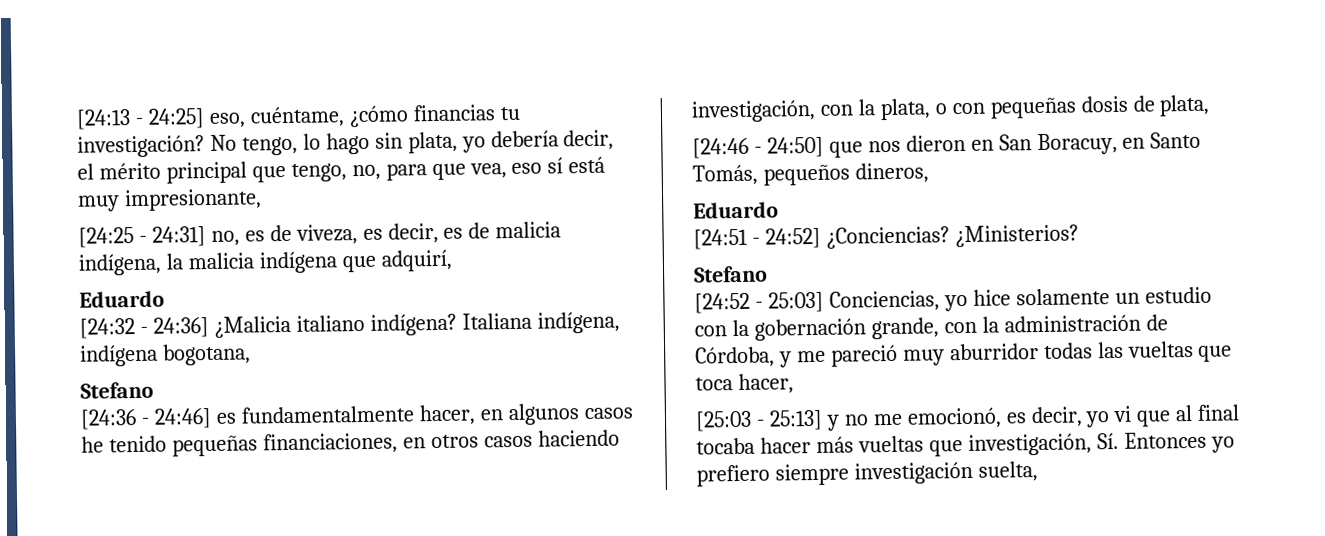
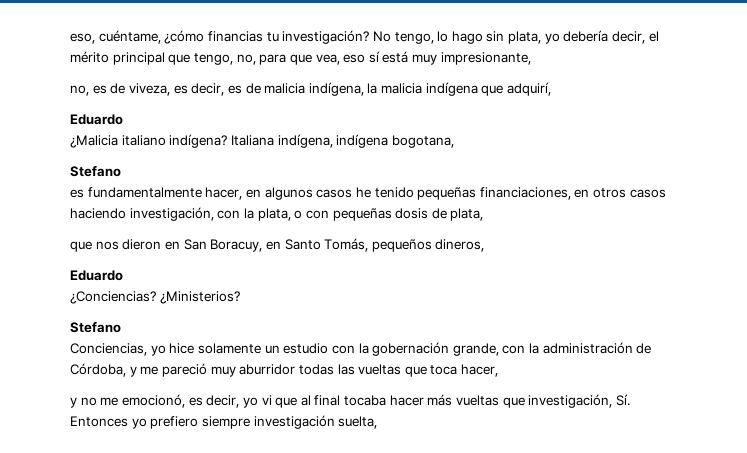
- [24:13 - 24:25] eso, cuéntame, ¿cómo financias tu investigación?
+ eso, cuéntame, ¿cómo financias tu investigación?
- [24:25 - 24:31] no, es de viveza, es decir, es de malicia indígena, la malicia indígena que adquirí,
+ no, es de viveza, es decir, es de malicia indígena, la malicia indígena que adquirí,
- [24:32 - 24:36] ¿Malicia italiano indígena?
+ ¿Malicia italiano indígena?
- [24:36 - 24:46] es fundamentalmente hacer, en algunos casos he tenido pequeñas financiaciones, en otros casos haciendo investigación, con la plata, o con pequeñas dosis de plata,
+ es fundamentalmente hacer, en algunos casos he tenido pequeñas financiaciones, en otros casos haciendo investigación, con la plata, o con pequeñas dosis de plata,
- [24:46 - 24:50] que nos dieron en San Boracuy, en Santo Tomás, pequeños dineros,
+ que nos dieron en San Boracuy, en Santo Tomás, pequeños dineros,
- [24:51 - 24:52] ¿Conciencias?
+ ¿Conciencias?
- [24:52 - 25:03] Conciencias, yo hice solamente un estudio con la gobernación grande, con la administración de Córdoba, y me pareció muy aburridor todas las vueltas que toca hacer,
+ Conciencias, yo hice solamente un estudio con la gobernación grande, con la administración de Córdoba, y me pareció muy aburridor todas las vueltas que toca hacer,
- [25:03 - 25:13] y no me emocionó, es decir, yo vi que al final tocaba hacer más vueltas que investigación, Sí. Entonces yo prefiero siempre investigación suelta,
+ y no me emocionó, es decir, yo vi que al final tocaba hacer más vueltas que investigación, Sí. Entonces yo prefiero siempre investigación suelta,

